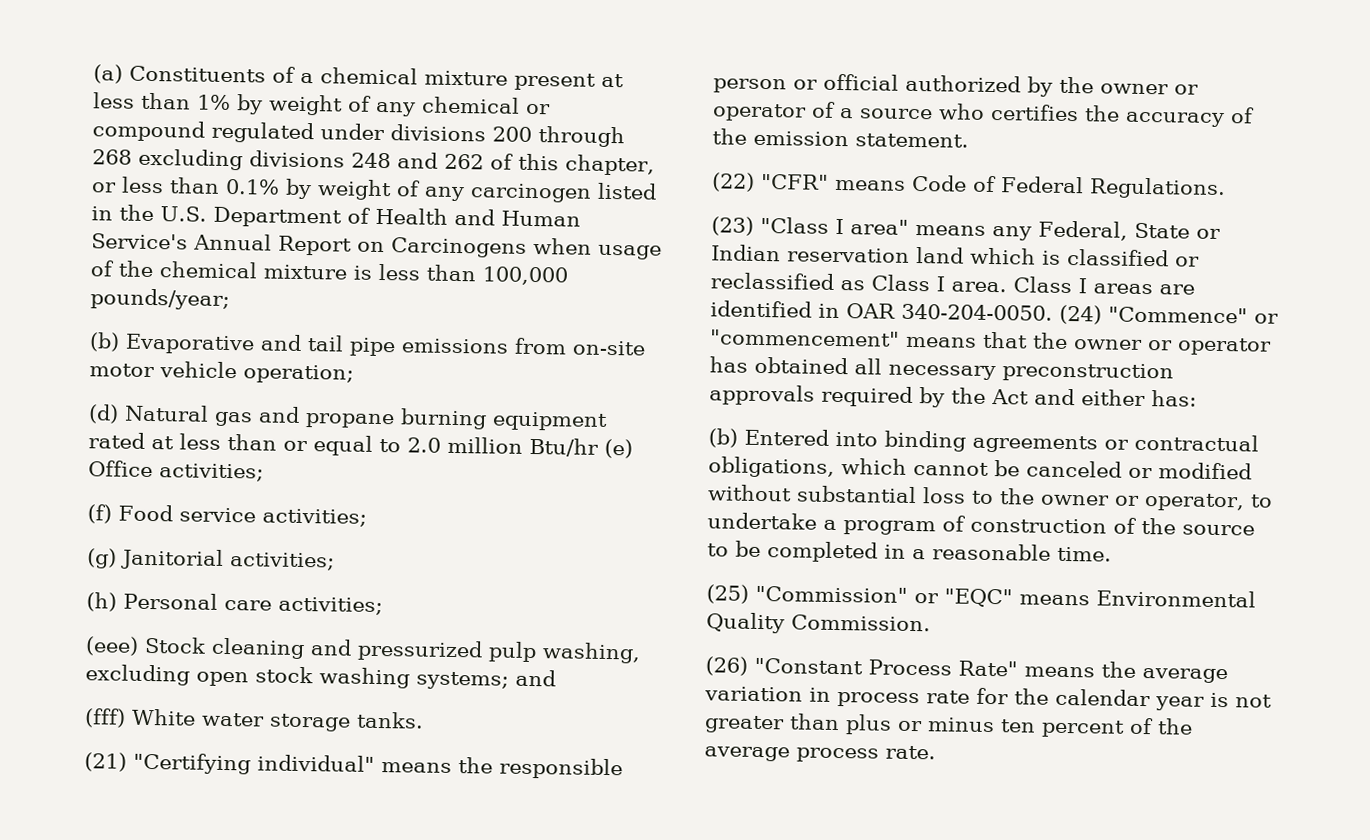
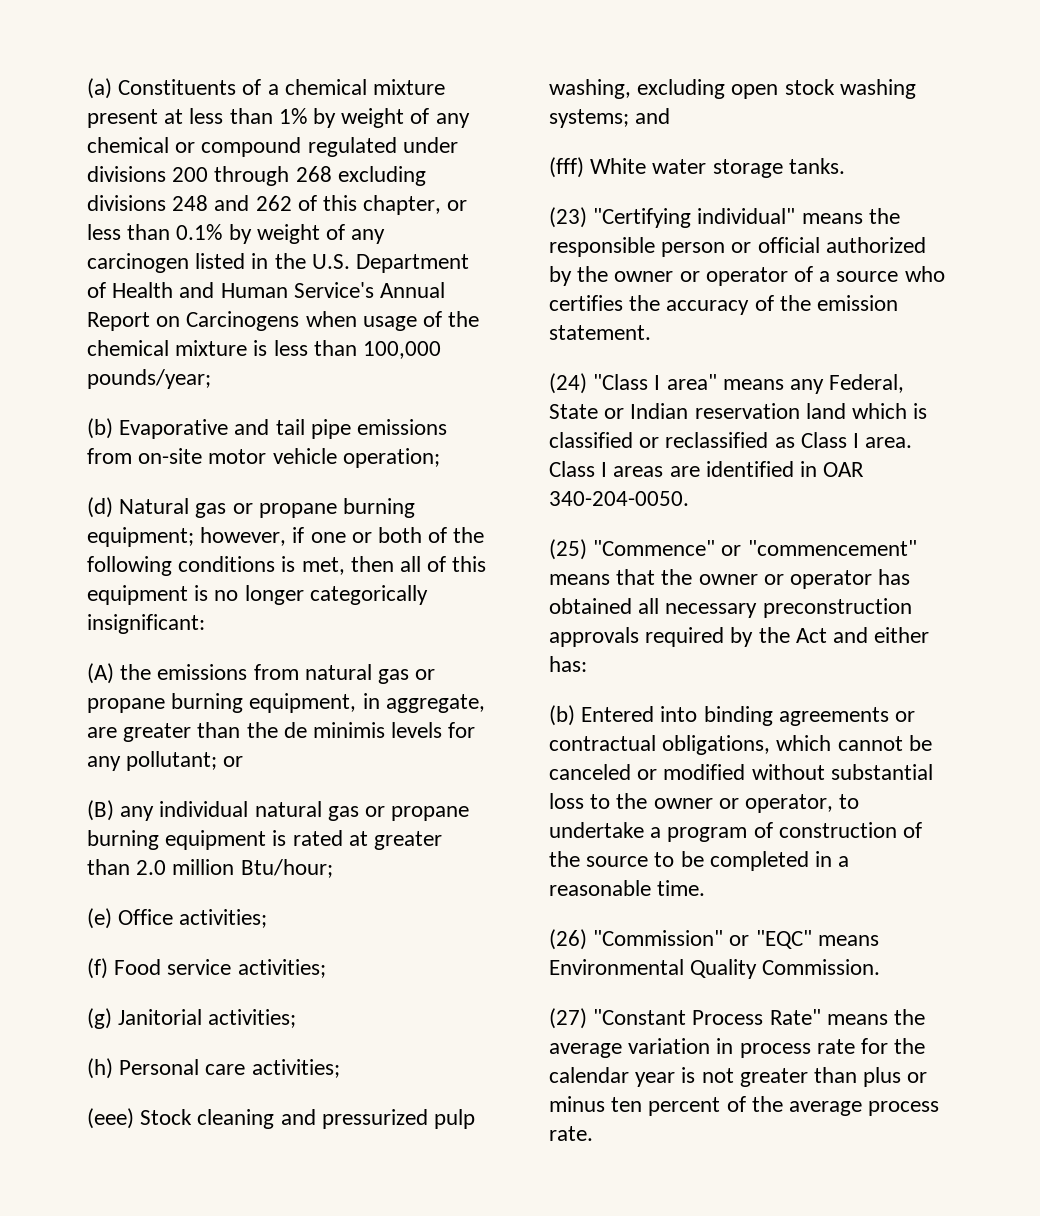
- (d) Natural gas and propane burning equipment rated at less than or equal to 2.0 million Btu/hr (e) Office activities;
+ (d) Natural gas or propane burning equipment; however, if one or both of the following conditions is met, then all of this equipment is no longer categorically insignificant:
+ (A) the emissions from natural gas or propane burning equipment, in aggregate, are greater than the de minimis levels for any pollutant; or
+ (B) any individual natural gas or propane burning equipment is rated at greater than 2.0 million Btu/hour;
+ (e) Office activities;
- (21) "Certifying individual" means the responsible person or official authorized by the owner or operator of a source who certifies the accuracy of the emission statement.
+ (23) "Certifying individual" means the responsible person or official authorized by the owner or operator of a source who certifies the accuracy of the emission statement.
- (22) "CFR" means Code of Federal Regulations.
- (23) "Class I area" means any Federal, State or Indian reservation land which is classified or reclassified as Class I area.
+ (24) "Class I area" means any Federal, State or Indian reservation land which is classified or reclassified as Class I area.
- Class I areas are identified in OAR 340-204-0050. (24) "Commence" or "commencement" means that the owner or operator has obtained all necessary preconstruction approvals required by the Act and either has:
+ Class I areas are identified in OAR 340-204-0050.
+ (25) "Commence" or "commencement" means that the owner or operator has obtained all necessary preconstruction approvals required by the Act and either has:
- (25) "Commission" or "EQC" means Environmental Quality Commission.
+ (26) "Commission" or "EQC" means Environmental Quality Commission.
- (26) "Constant Process Rate" means the average variation in process rate for the calendar year is not greater than plus or minus ten percent of the average process rate.
+ (27) "Constant Process Rate" means the average variation in process rate for the calendar year is not greater than plus or minus ten percent of the average process rate.

